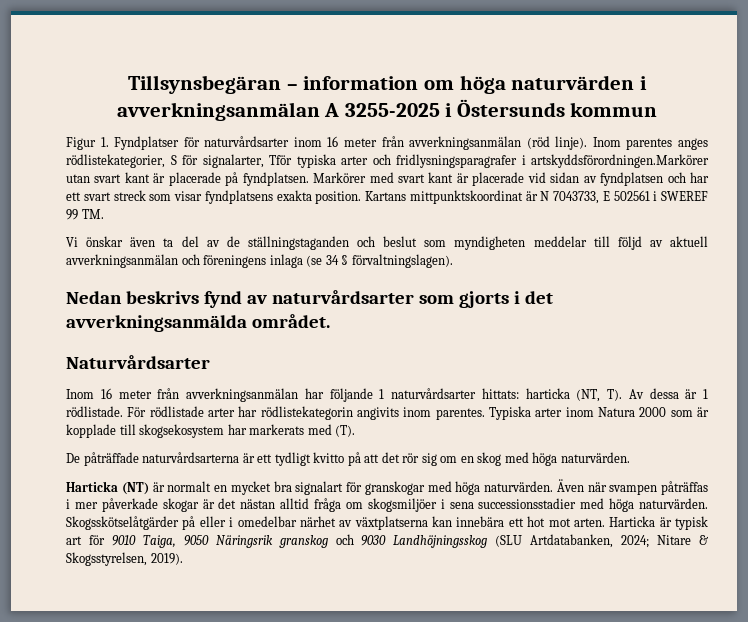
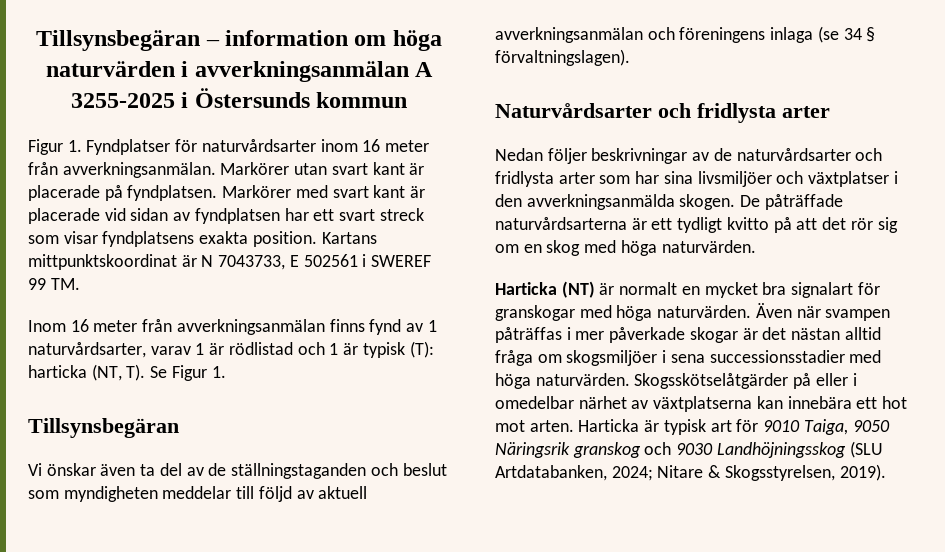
- Figur 1. Fyndplatser för naturvårdsarter inom 16 meter från avverkningsanmälan (röd linje). Inom parentes anges rödlistekategorier, S för signalarter, Tför typiska arter och fridlysningsparagrafer i artskyddsförordningen.Markörer utan svart kant är placerade på fyndplatsen.
+ Figur 1. Fyndplatser för naturvårdsarter inom 16 meter från avverkningsanmälan. Markörer utan svart kant är placerade på fyndplatsen.
- Markörer med svart kant är placerade vid sidan av fyndplatsen och har ett svart streck som visar fyndplatsens exakta position.
+ Markörer med svart kant är placerade vid sidan av fyndplatsen har ett svart streck som visar fyndplatsens exakta position.
+ Inom 16 meter från avverkningsanmälan finns fynd av 1 naturvårdsarter, varav 1 är rödlistad och 1 är typisk (T): harticka (NT, T). Se Figur 1.
+ Tillsynsbegäran
- Nedan beskrivs fynd av naturvårdsarter som gjorts i det avverkningsanmälda området.
- Naturvårdsarter
- Inom 16 meter från avverkningsanmälan har följande 1 naturvårdsarter hittats: harticka (NT, T). Av dessa är 1 rödlistade. För rödlistade arter har rödlistekategorin angivits inom parentes. Typiska arter inom Natura 2000 som är kopplade till skogsekosystem har markerats med (T).
- De påträffade naturvårdsarterna är ett tydligt kvitto på att det rör sig om en skog med höga naturvärden.
+ Naturvårdsarter och fridlysta arter
+ Nedan följer beskrivningar av de naturvårdsarter och fridlysta arter som har sina livsmiljöer och växtplatser i den avverkningsanmälda skogen. De påträffade naturvårdsarterna är ett tydligt kvitto på att det rör sig om en skog med höga naturvärden.

